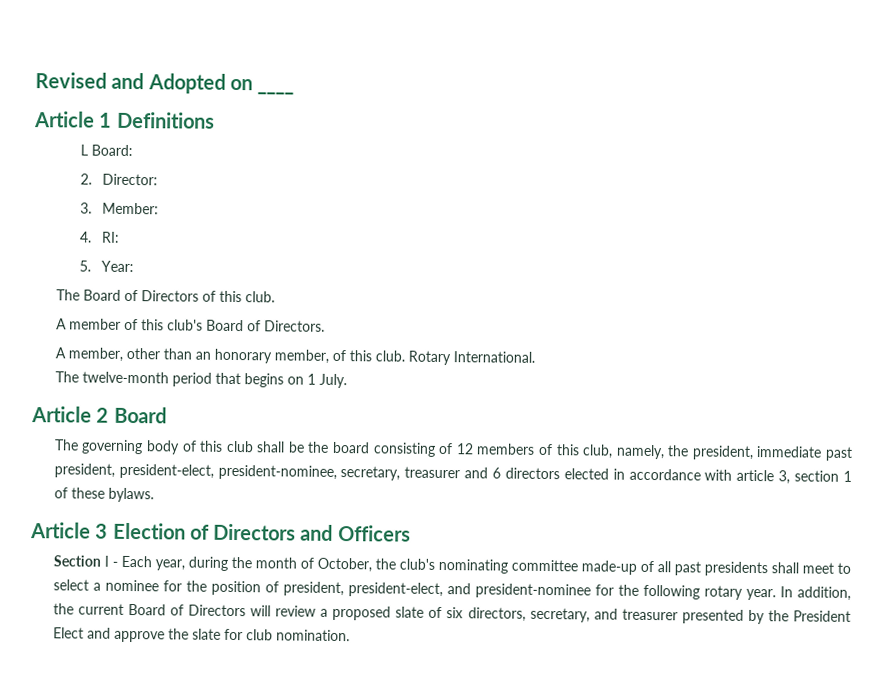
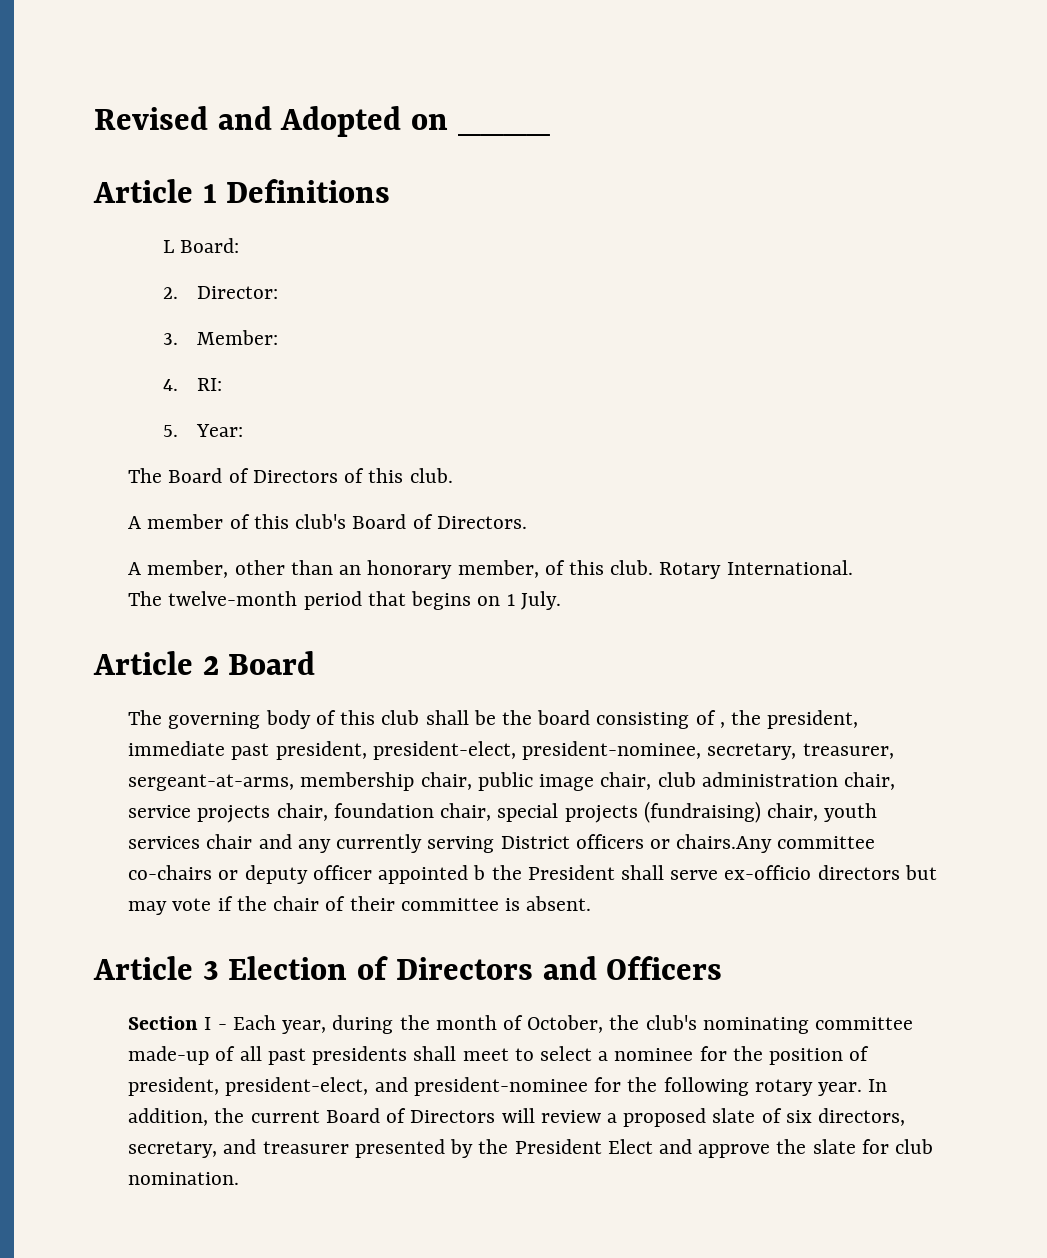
- The governing body of this club shall be the board consisting of 12 members of this club, namely, the president, immediate past president, president-elect, president-nominee, secretary, treasurer and 6 directors elected in accordance with article 3, section 1 of these bylaws.
+ The governing body of this club shall be the board consisting of , the president, immediate past president, president-elect, president-nominee, secretary, treasurer, sergeant-at-arms, membership chair, public image chair, club administration chair, service projects chair, foundation chair, special projects (fundraising) chair, youth services chair and any currently serving District officers or chairs.Any committee co-chairs or deputy officer appointed b the President shall serve ex-officio directors but may vote if the chair of their committee is absent.

